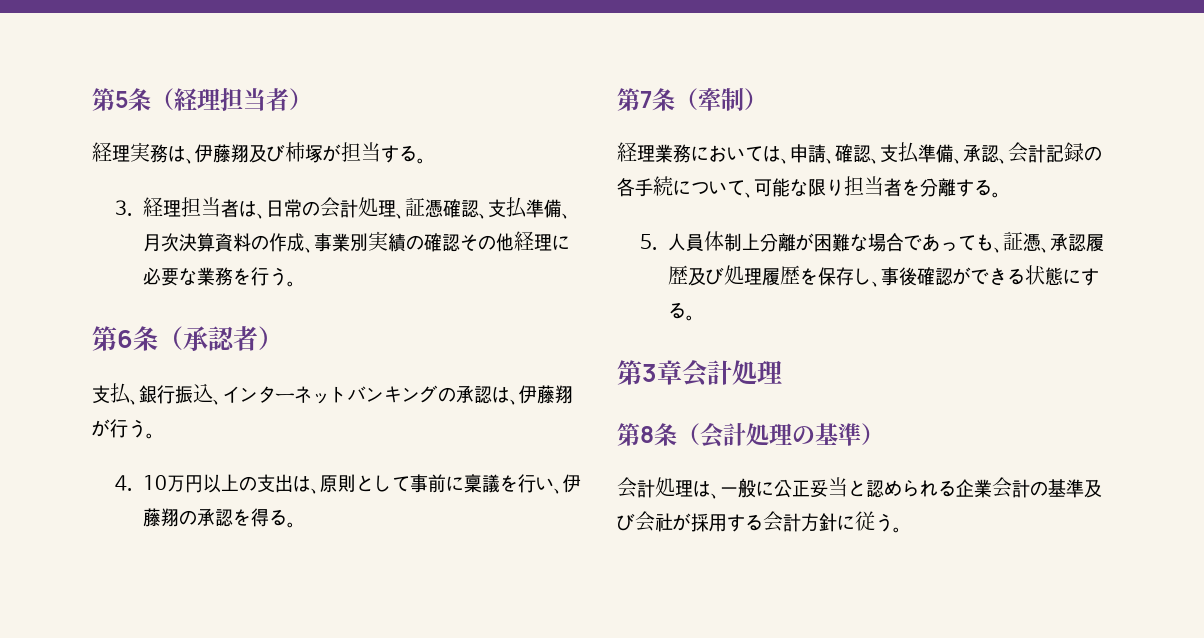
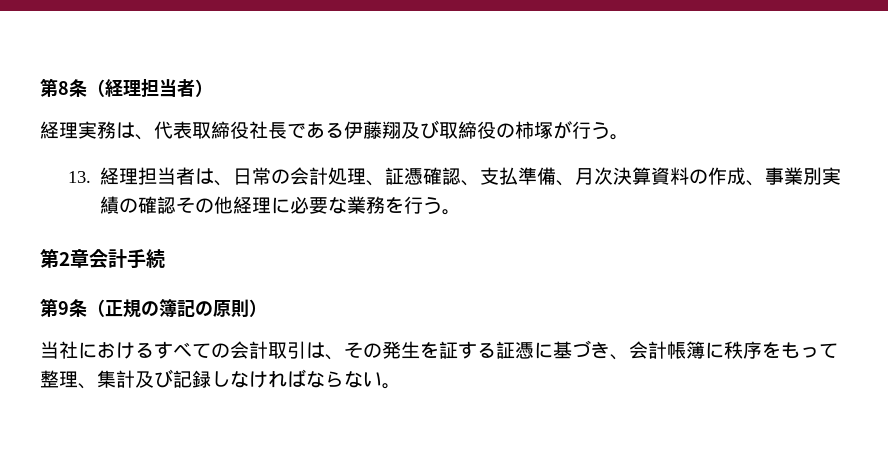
- 第5条（経理担当者）
+ 第8条（経理担当者）
- 経理実務は、伊藤翔及び柿塚が担当する。
- 3.経理担当者は、日常の会計処理、証憑確認、支払準備、月次決算資料の作成、事業別実績の確認その他経理に必要な業務を行う。
+ 経理実務は、代表取締役社長である伊藤翔及び取締役の柿塚が行う。
+ 13.経理担当者は、日常の会計処理、証憑確認、支払準備、月次決算資料の作成、事業別実績の確認その他経理に必要な業務を行う。
- 第6条（承認者）
- 支払、銀行振込、インターネットバンキングの承認は、伊藤翔が行う。
- 4. 10万円以上の支出は、原則として事前に稟議を行い、伊藤翔の承認を得る。
- 第7条（牽制）
- 経理業務においては、申請、確認、支払準備、承認、会計記録の各手続について、可能な限り担当者を分離する。
- 5.人員体制上分離が困難な場合であっても、証憑、承認履歴及び処理履歴を保存し、事後確認ができる状態にする。
- 第3章会計処理
- 第8条（会計処理の基準）
- 会計処理は、一般に公正妥当と認められる企業会計の基準及び会社が採用する会計方針に従う。
+ 第2章会計手続
+ 第9条（正規の簿記の原則）
+ 当社におけるすべての会計取引は、その発生を証する証憑に基づき、会計帳簿に秩序をもって整理、集計及び記録しなければならない。

